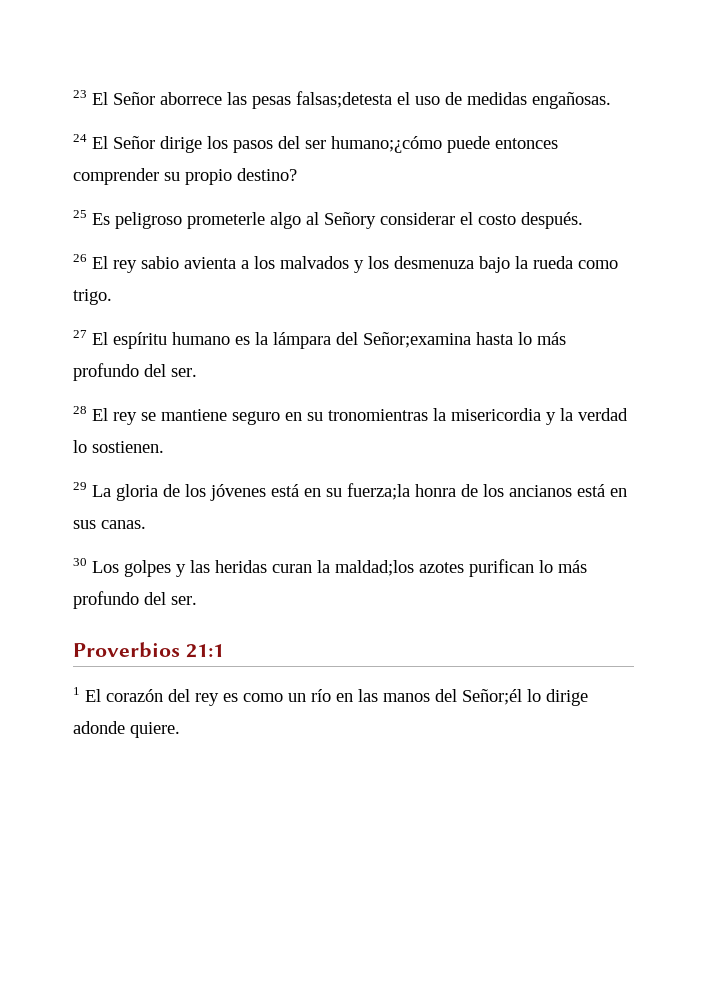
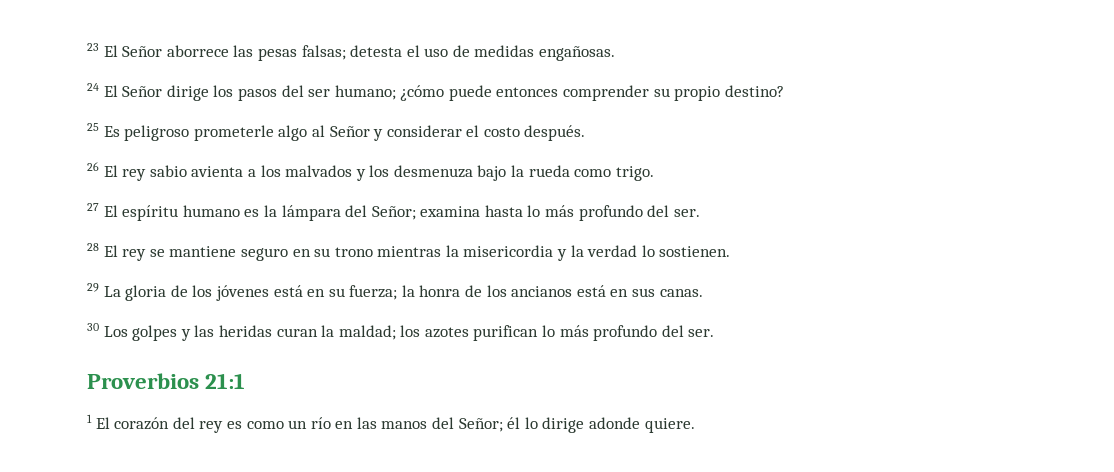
- 23 El Señor aborrece las pesas falsas;detesta el uso de medidas engañosas.
+ 23 El Señor aborrece las pesas falsas; detesta el uso de medidas engañosas.
- 24 El Señor dirige los pasos del ser humano;¿cómo puede entonces comprender su propio destino?
+ 24 El Señor dirige los pasos del ser humano; ¿cómo puede entonces comprender su propio destino?
- 25 Es peligroso prometerle algo al Señory considerar el costo después.
+ 25 Es peligroso prometerle algo al Señor y considerar el costo después.
- 27 El espíritu humano es la lámpara del Señor;examina hasta lo más profundo del ser.
+ 27 El espíritu humano es la lámpara del Señor; examina hasta lo más profundo del ser.
- 28 El rey se mantiene seguro en su tronomientras la misericordia y la verdad lo sostienen.
+ 28 El rey se mantiene seguro en su trono mientras la misericordia y la verdad lo sostienen.
- 29 La gloria de los jóvenes está en su fuerza;la honra de los ancianos está en sus canas.
+ 29 La gloria de los jóvenes está en su fuerza; la honra de los ancianos está en sus canas.
- 30 Los golpes y las heridas curan la maldad;los azotes purifican lo más profundo del ser.
+ 30 Los golpes y las heridas curan la maldad; los azotes purifican lo más profundo del ser.
- 1 El corazón del rey es como un río en las manos del Señor;él lo dirige adonde quiere.
+ 1 El corazón del rey es como un río en las manos del Señor; él lo dirige adonde quiere.

